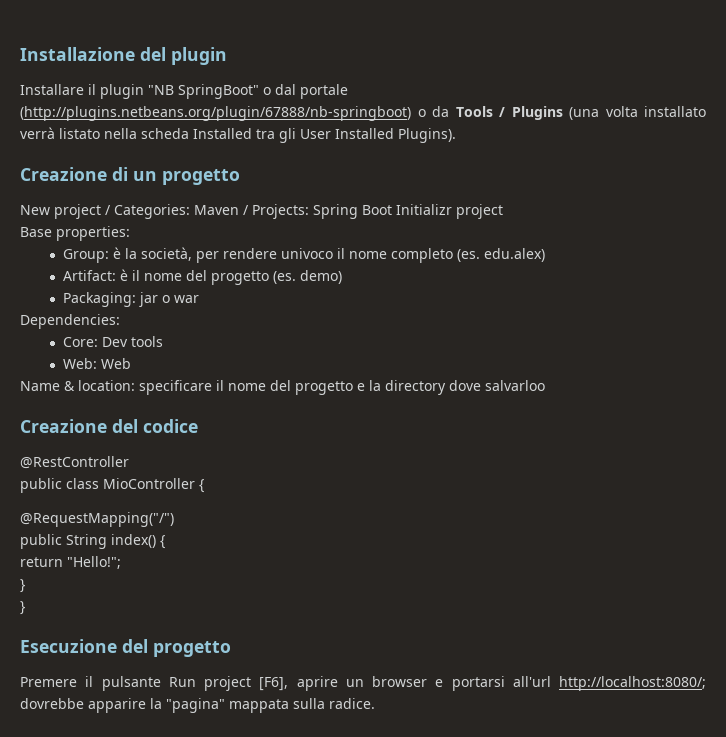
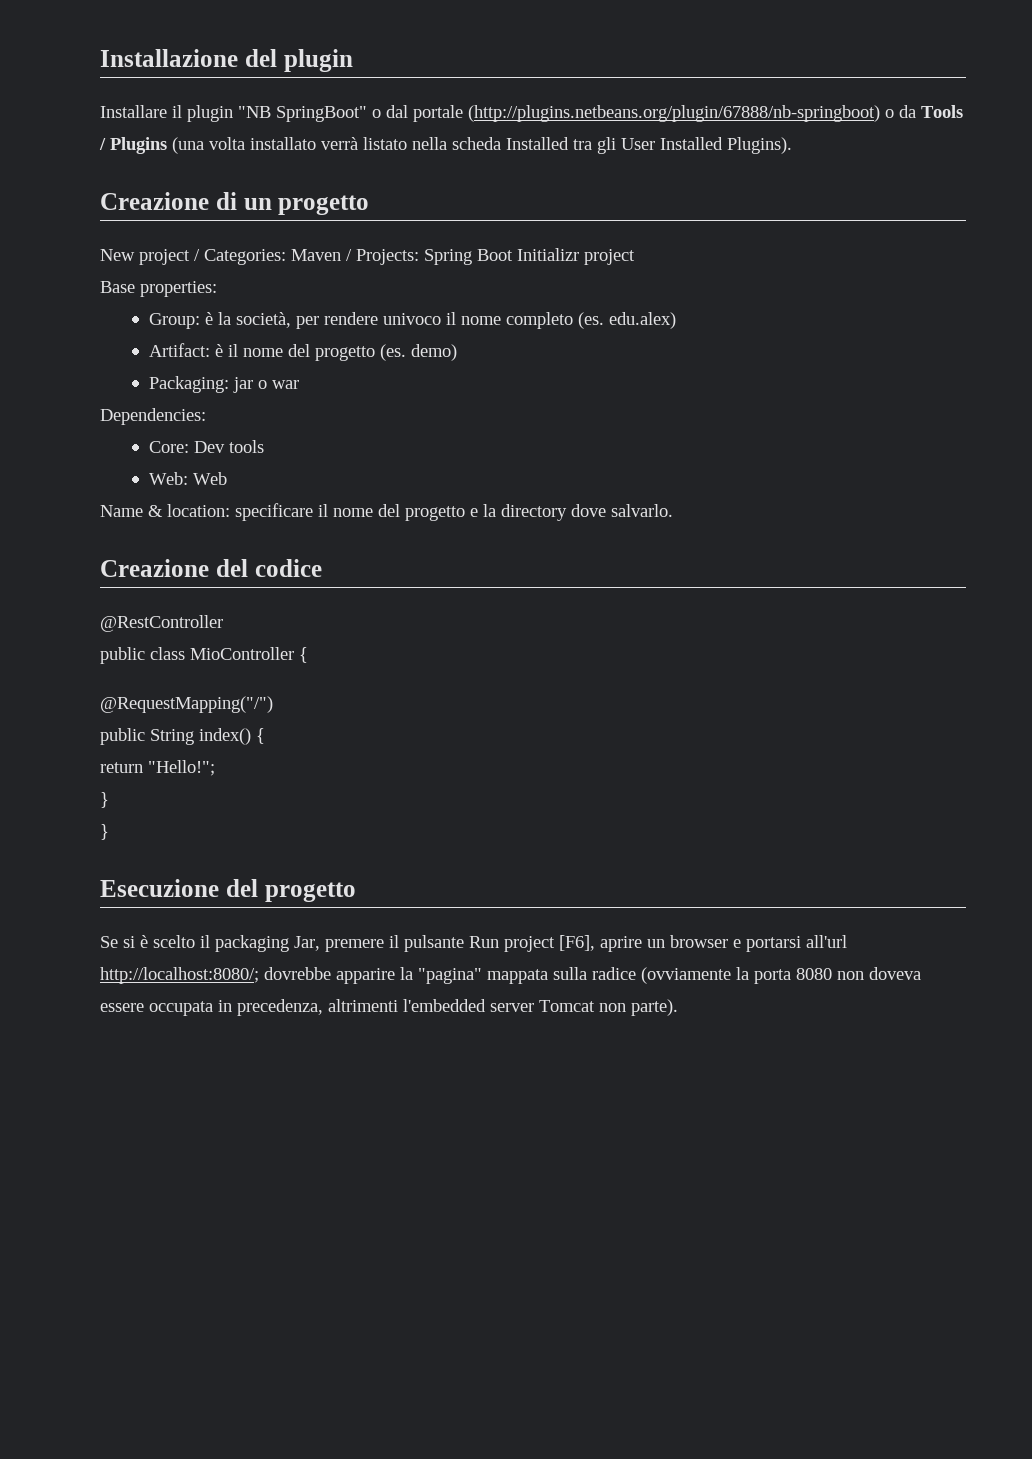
- Name & location: specificare il nome del progetto e la directory dove salvarloo
+ Name & location: specificare il nome del progetto e la directory dove salvarlo.
- Premere il pulsante Run project [F6], aprire un browser e portarsi all'url http://localhost:8080/; dovrebbe apparire la "pagina" mappata sulla radice.
+ Se si è scelto il packaging Jar, premere il pulsante Run project [F6], aprire un browser e portarsi all'url http://localhost:8080/; dovrebbe apparire la "pagina" mappata sulla radice (ovviamente la porta 8080 non doveva essere occupata in precedenza, altrimenti l'embedded server Tomcat non parte).

